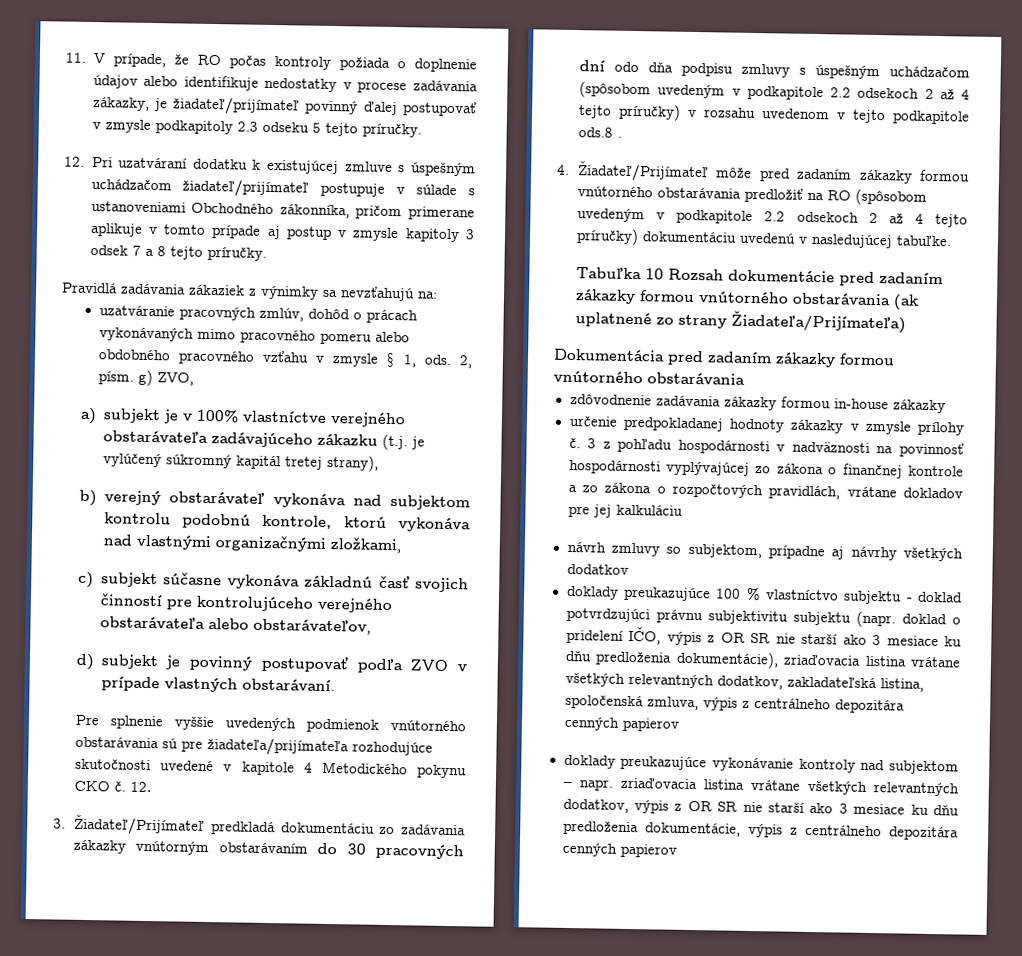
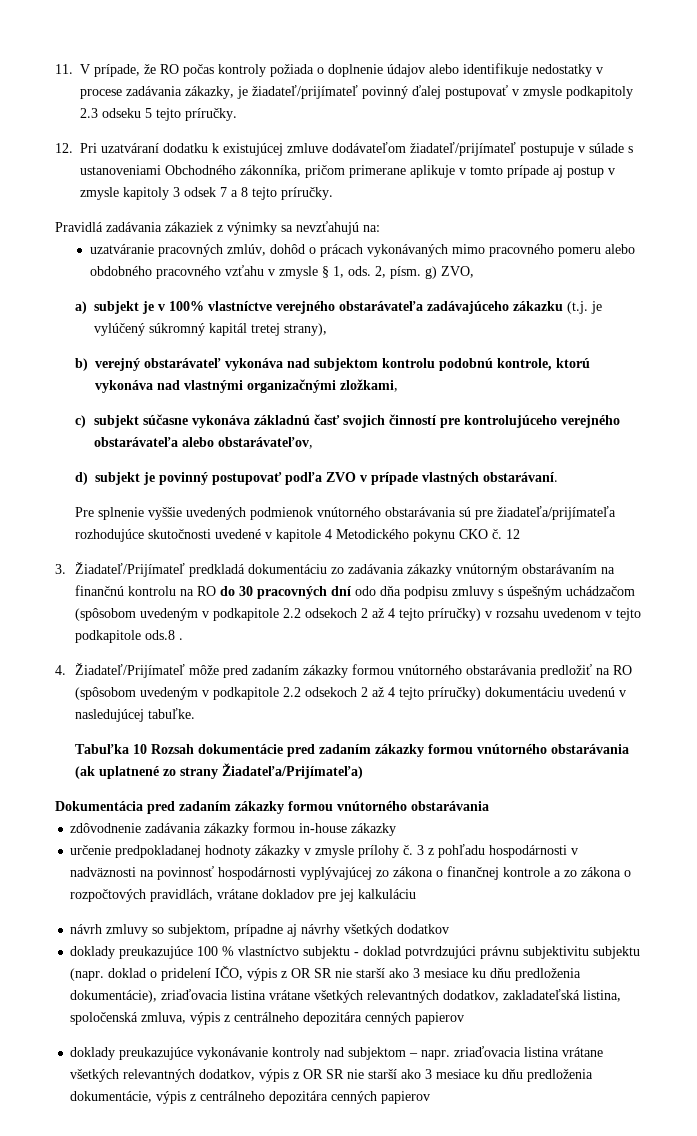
- 12. Pri uzatváraní dodatku k existujúcej zmluve s úspešným uchádzačom žiadateľ/prijímateľ postupuje v súlade s ustanoveniami Obchodného zákonníka, pričom primerane aplikuje v tomto prípade aj postup v zmysle kapitoly 3 odsek 7 a 8 tejto príručky.
+ 12. Pri uzatváraní dodatku k existujúcej zmluve dodávateľom žiadateľ/prijímateľ postupuje v súlade s ustanoveniami Obchodného zákonníka, pričom primerane aplikuje v tomto prípade aj postup v zmysle kapitoly 3 odsek 7 a 8 tejto príručky.
- Pre splnenie vyššie uvedených podmienok vnútorného obstarávania sú pre žiadateľa/prijímateľa rozhodujúce skutočnosti uvedené v kapitole 4 Metodického pokynu CKO č. 12.
+ Pre splnenie vyššie uvedených podmienok vnútorného obstarávania sú pre žiadateľa/prijímateľa rozhodujúce skutočnosti uvedené v kapitole 4 Metodického pokynu CKO č. 12
- 3. Žiadateľ/Prijímateľ predkladá dokumentáciu zo zadávania zákazky vnútorným obstarávaním do 30 pracovných dní odo dňa podpisu zmluvy s úspešným uchádzačom (spôsobom uvedeným v podkapitole 2.2 odsekoch 2 až 4 tejto príručky) v rozsahu uvedenom v tejto podkapitole ods.8 .
+ 3. Žiadateľ/Prijímateľ predkladá dokumentáciu zo zadávania zákazky vnútorným obstarávaním na finančnú kontrolu na RO do 30 pracovných dní odo dňa podpisu zmluvy s úspešným uchádzačom (spôsobom uvedeným v podkapitole 2.2 odsekoch 2 až 4 tejto príručky) v rozsahu uvedenom v tejto podkapitole ods.8 .

